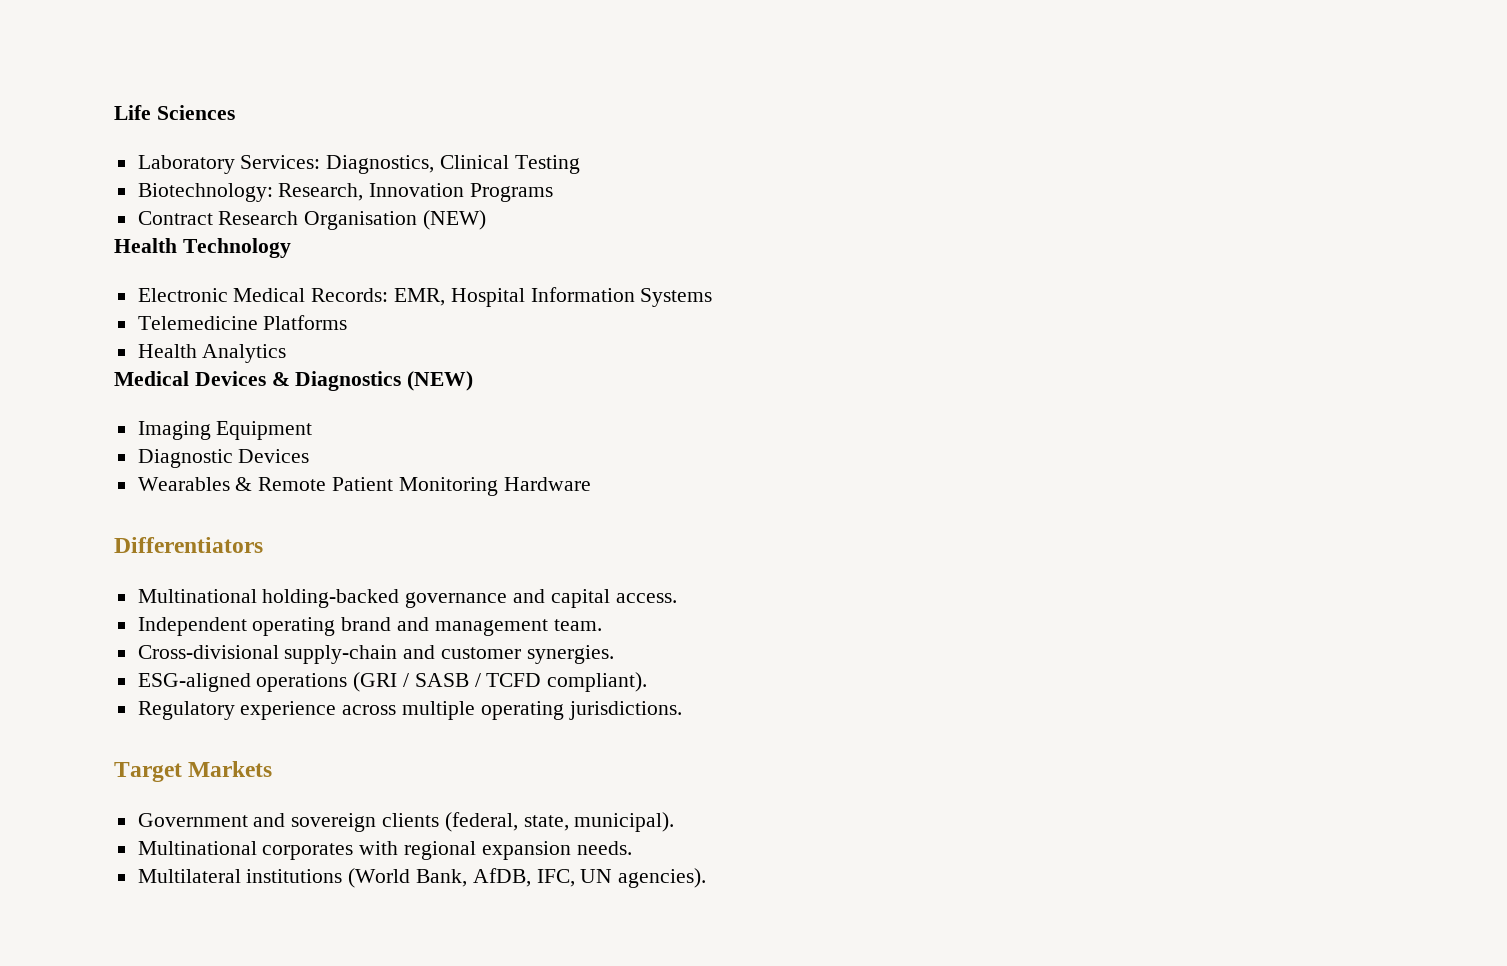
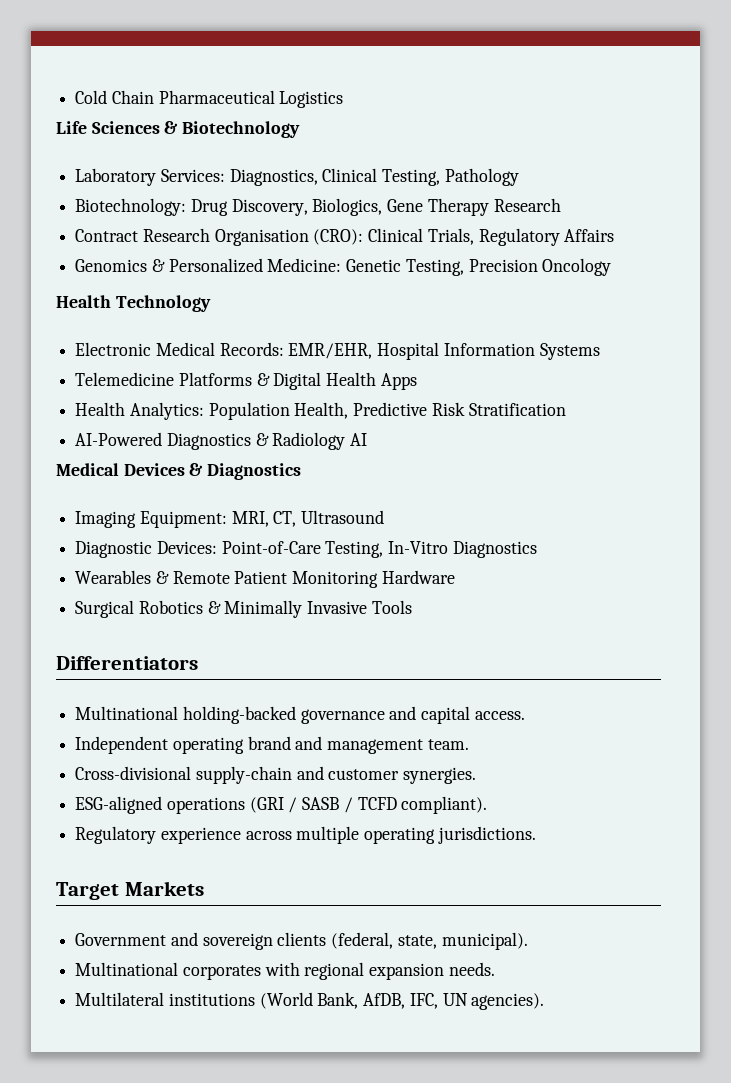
+ Cold Chain Pharmaceutical Logistics
- Life Sciences
+ Life Sciences & Biotechnology
- Laboratory Services: Diagnostics, Clinical Testing
+ Laboratory Services: Diagnostics, Clinical Testing, Pathology
- Biotechnology: Research, Innovation Programs
- Contract Research Organisation (NEW)
+ Biotechnology: Drug Discovery, Biologics, Gene Therapy Research
+ Contract Research Organisation (CRO): Clinical Trials, Regulatory Affairs
+ Genomics & Personalized Medicine: Genetic Testing, Precision Oncology
- Electronic Medical Records: EMR, Hospital Information Systems
+ Electronic Medical Records: EMR/EHR, Hospital Information Systems
- Telemedicine Platforms
- Health Analytics
+ Telemedicine Platforms & Digital Health Apps
+ Health Analytics: Population Health, Predictive Risk Stratification
+ AI-Powered Diagnostics & Radiology AI
- Medical Devices & Diagnostics (NEW)
+ Medical Devices & Diagnostics
- Imaging Equipment
- Diagnostic Devices
+ Imaging Equipment: MRI, CT, Ultrasound
+ Diagnostic Devices: Point-of-Care Testing, In-Vitro Diagnostics
+ Surgical Robotics & Minimally Invasive Tools

